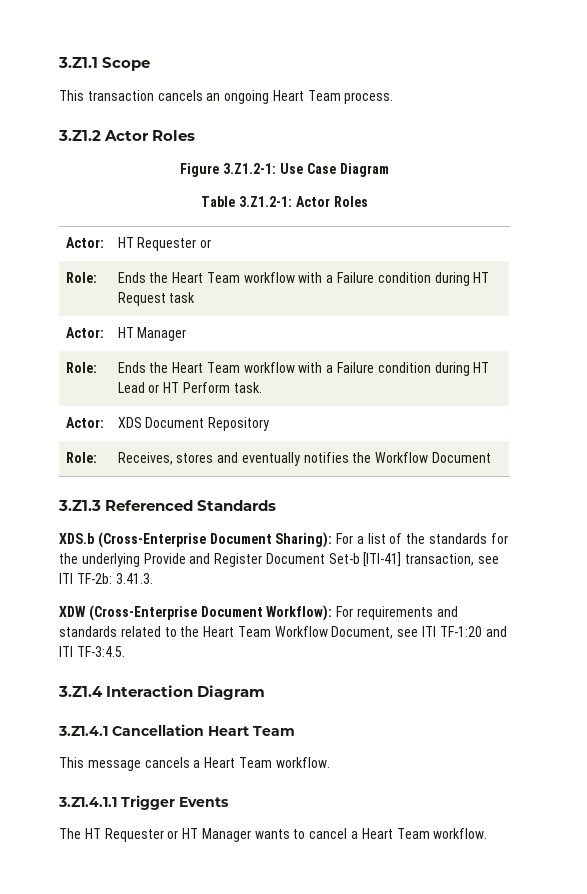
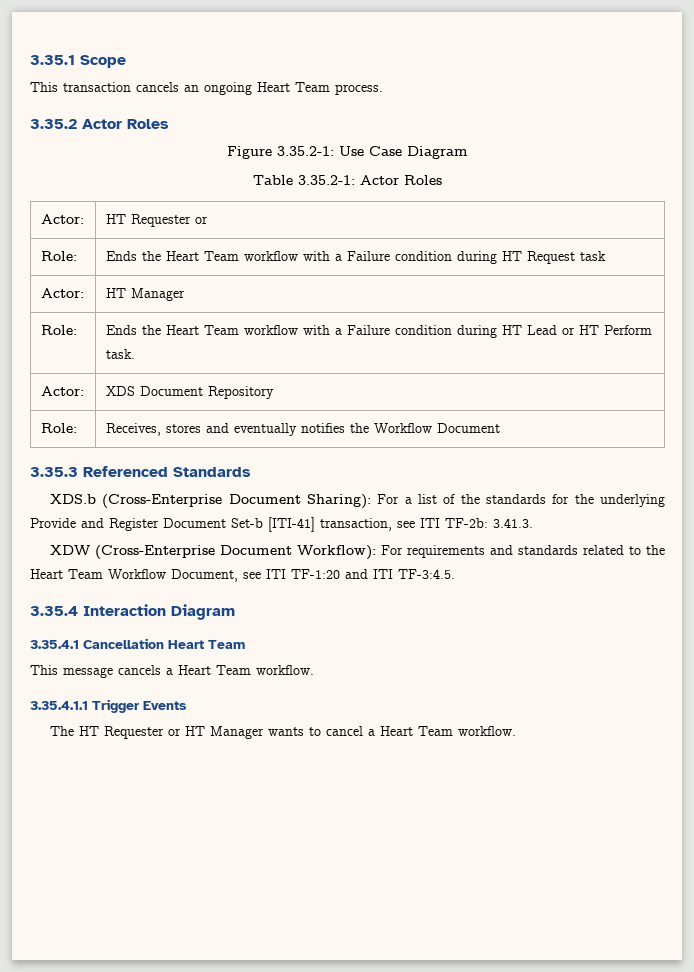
- 3.Z1.1 Scope
+ 3.35.1 Scope
- 3.Z1.2 Actor Roles
+ 3.35.2 Actor Roles
- Figure 3.Z1.2-1: Use Case Diagram
+ Figure 3.35.2-1: Use Case Diagram
- Table 3.Z1.2-1: Actor Roles
+ Table 3.35.2-1: Actor Roles
- 3.Z1.3 Referenced Standards
+ 3.35.3 Referenced Standards
- 3.Z1.4 Interaction Diagram
+ 3.35.4 Interaction Diagram
- 3.Z1.4.1 Cancellation Heart Team
+ 3.35.4.1 Cancellation Heart Team
- 3.Z1.4.1.1 Trigger Events
+ 3.35.4.1.1 Trigger Events

